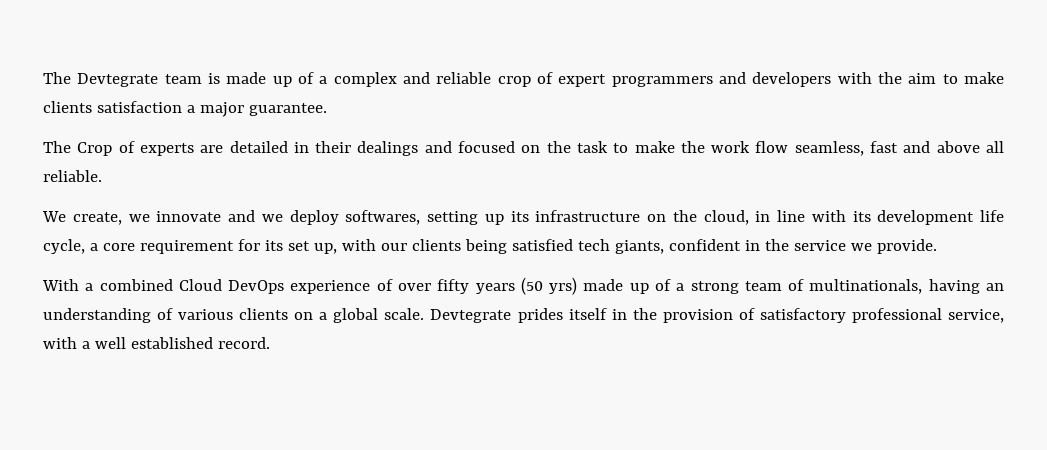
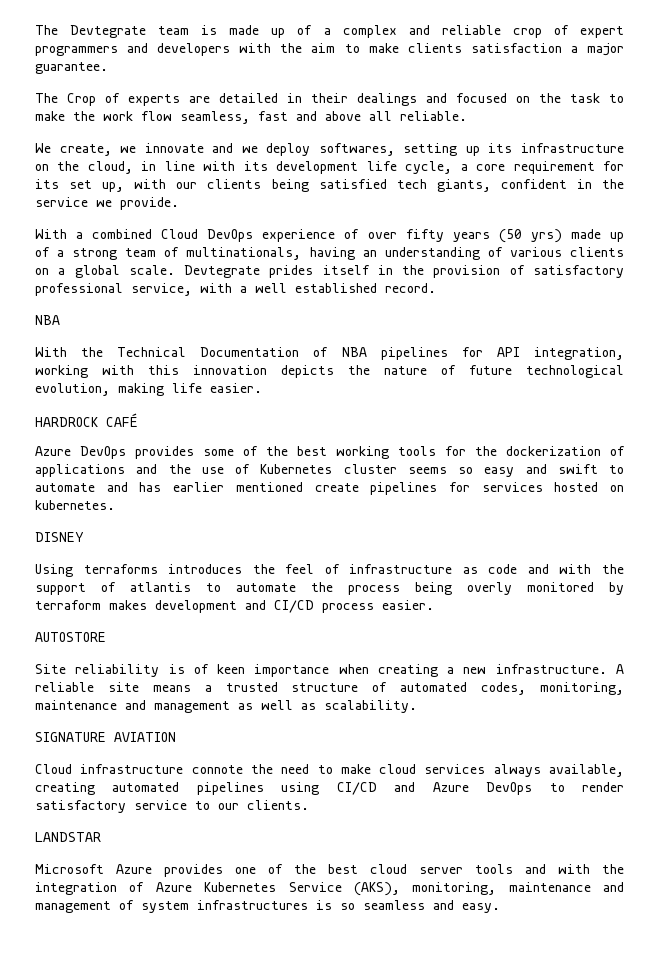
  Devtegrate prides itself in the provision of satisfactory professional service, with a well established record.
+ NBA
+ With the Technical Documentation of NBA pipelines for API integration, working with this innovation depicts the nature of future technological evolution, making life easier.
+ HARDROCK CAFÉ
+ Azure DevOps provides some of the best working tools for the dockerization of applications and the use of Kubernetes cluster seems so easy and swift to automate and has earlier mentioned create pipelines for services hosted on kubernetes.
+ DISNEY
+ Using terraforms introduces the feel of infrastructure as code and with the support of atlantis to automate the process being overly monitored by terraform makes development and CI/CD process easier.
+ AUTOSTORE
+ Site reliability is of keen importance when creating a new infrastructure. A reliable site means a trusted structure of automated codes, monitoring, maintenance and management as well as scalability.
+ SIGNATURE AVIATION
+ Cloud infrastructure connote the need to make cloud services always available, creating automated pipelines using CI/CD and Azure DevOps to render satisfactory service to our clients.
+ LANDSTAR
+ Microsoft Azure provides one of the best cloud server tools and with the integration of Azure Kubernetes Service (AKS), monitoring, maintenance and management of system infrastructures is so seamless and easy.

